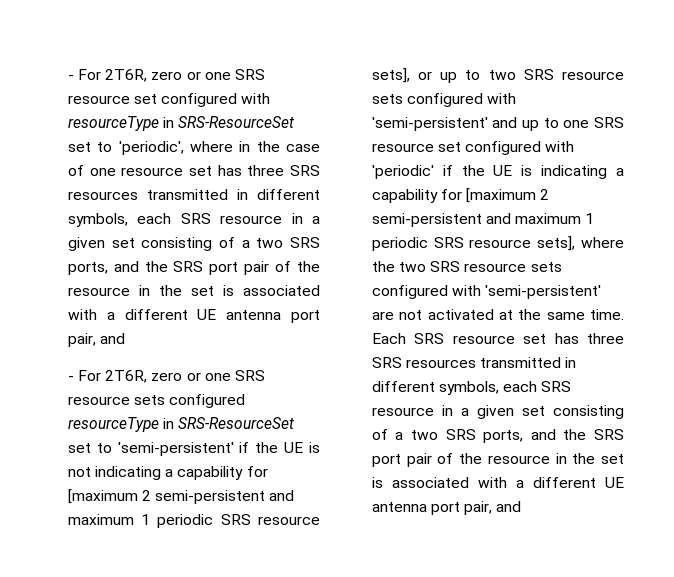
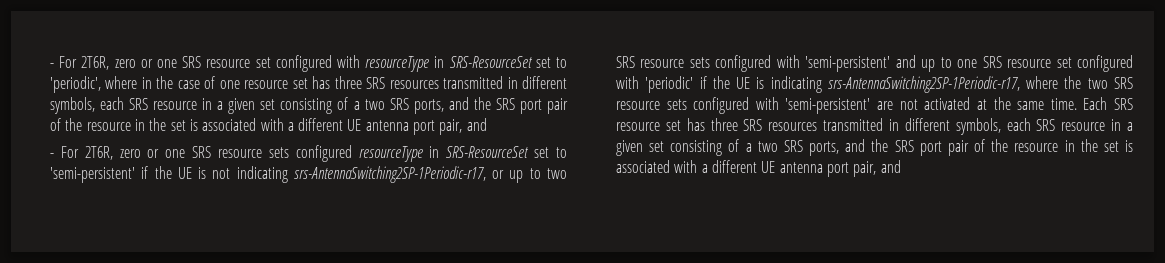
- - For 2T6R, zero or one SRS resource sets configured resourceType in SRS-ResourceSet set to 'semi-persistent' if the UE is not indicating a capability for [maximum 2 semi-persistent and maximum 1 periodic SRS resource sets], or up to two SRS resource sets configured with 'semi-persistent' and up to one SRS resource set configured with 'periodic' if the UE is indicating a capability for [maximum 2 semi-persistent and maximum 1 periodic SRS resource sets], where the two SRS resource sets configured with 'semi-persistent' are not activated at the same time.
+ - For 2T6R, zero or one SRS resource sets configured resourceType in SRS-ResourceSet set to 'semi-persistent' if the UE is not indicating srs-AntennaSwitching2SP-1Periodic-r17, or up to two SRS resource sets configured with 'semi-persistent' and up to one SRS resource set configured with 'periodic' if the UE is indicating srs-AntennaSwitching2SP-1Periodic-r17, where the two SRS resource sets configured with 'semi-persistent' are not activated at the same time.

